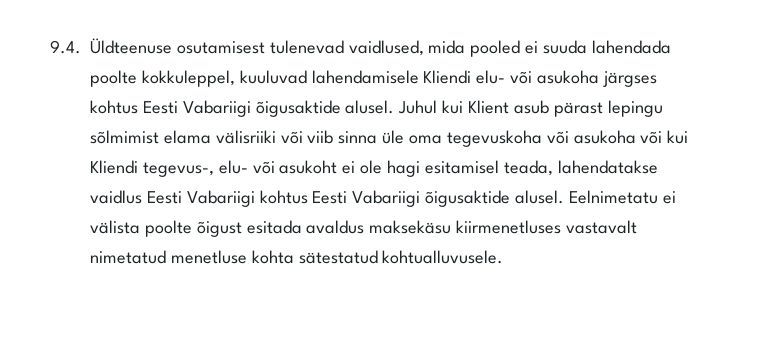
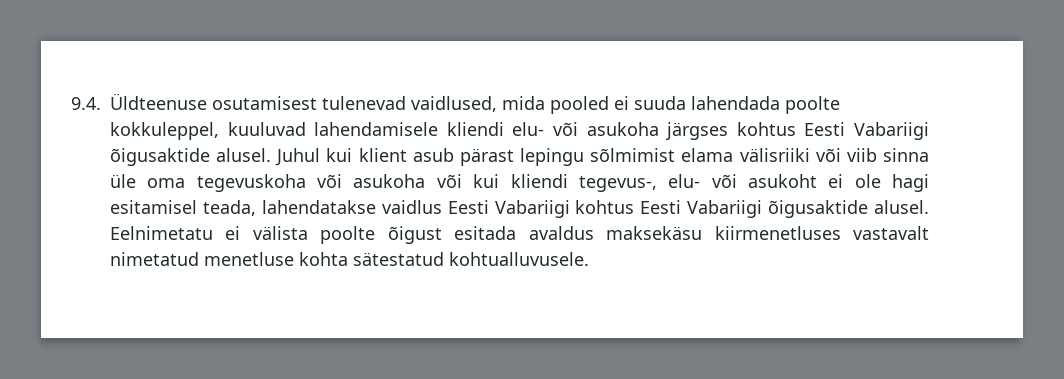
- 9.4. Üldteenuse osutamisest tulenevad vaidlused, mida pooled ei suuda lahendada poolte kokkuleppel, kuuluvad lahendamisele Kliendi elu- või asukoha järgses kohtus Eesti Vabariigi õigusaktide alusel.
+ 9.4. Üldteenuse osutamisest tulenevad vaidlused, mida pooled ei suuda lahendada poolte kokkuleppel, kuuluvad lahendamisele kliendi elu- või asukoha järgses kohtus Eesti Vabariigi õigusaktide alusel.
- Juhul kui Klient asub pärast lepingu sõlmimist elama välisriiki või viib sinna üle oma tegevuskoha või asukoha või kui Kliendi tegevus-, elu- või asukoht ei ole hagi esitamisel teada, lahendatakse vaidlus Eesti Vabariigi kohtus Eesti Vabariigi õigusaktide alusel.
+ Juhul kui klient asub pärast lepingu sõlmimist elama välisriiki või viib sinna üle oma tegevuskoha või asukoha või kui kliendi tegevus-, elu- või asukoht ei ole hagi esitamisel teada, lahendatakse vaidlus Eesti Vabariigi kohtus Eesti Vabariigi õigusaktide alusel.

